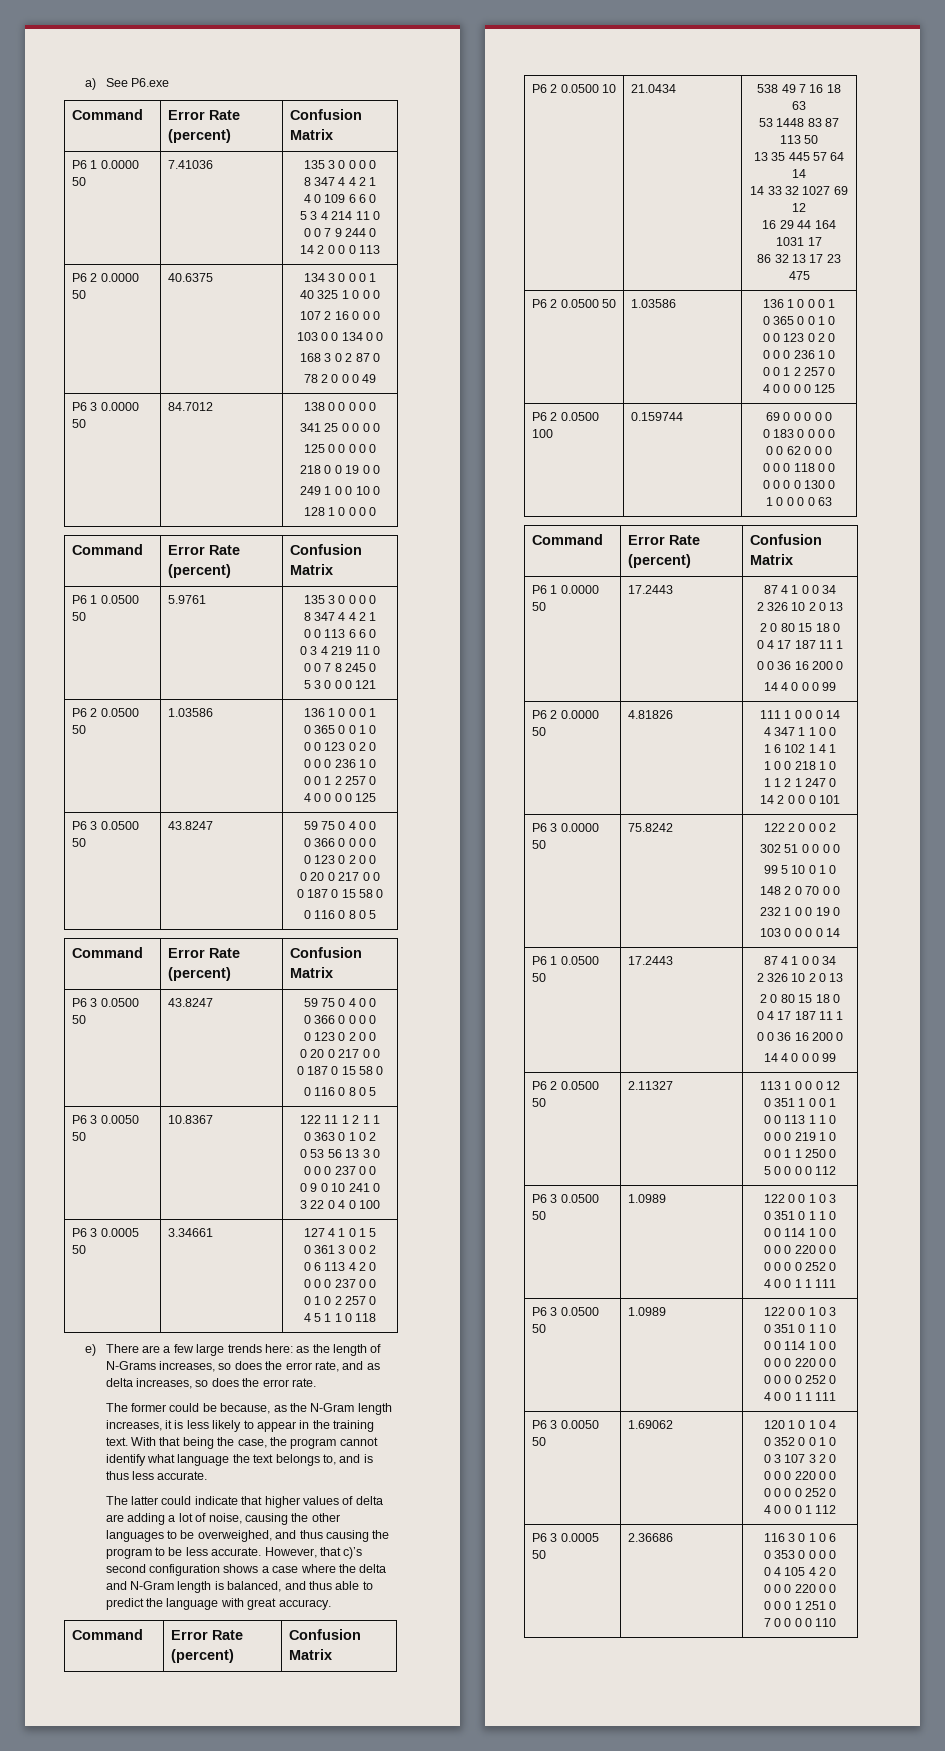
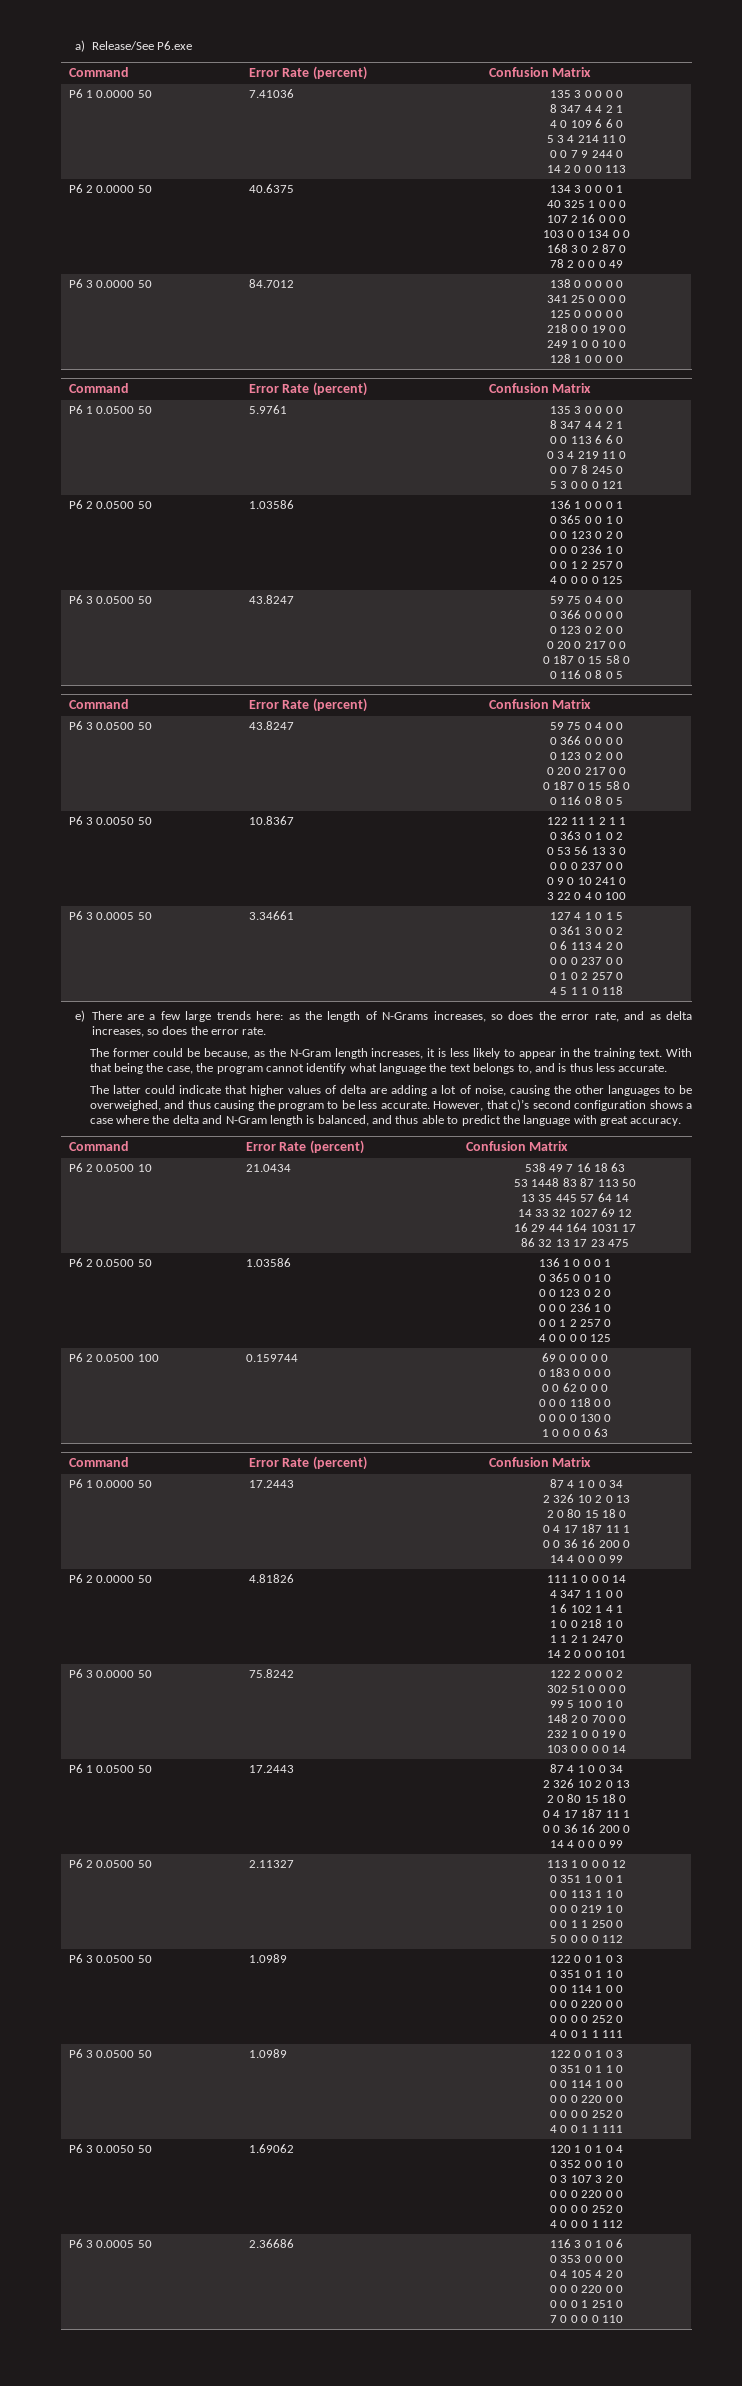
- a) See P6.exe
+ a) Release/See P6.exe

